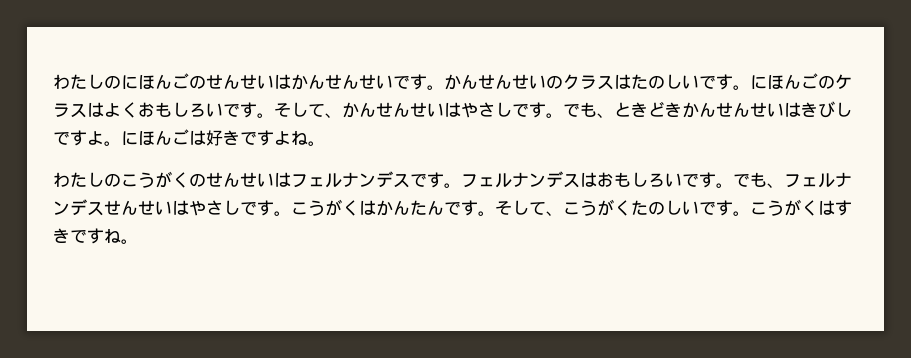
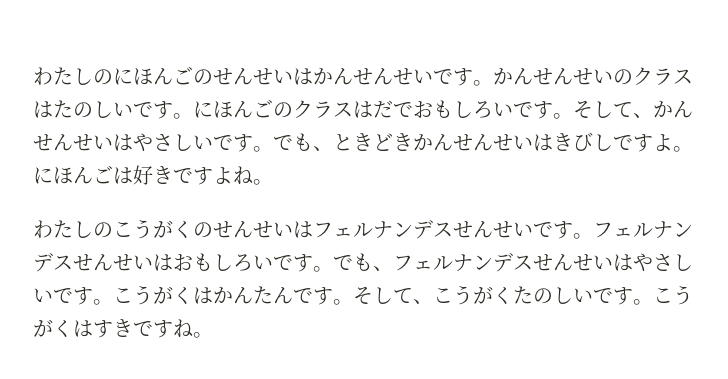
- にほんごのケラスはよくおもしろいです。
+ にほんごのクラスはだでおもしろいです。
- そして、かんせんせいはやさしです。
+ そして、かんせんせいはやさしいです。
- わたしのこうがくのせんせいはフェルナンデスです。
+ わたしのこうがくのせんせいはフェルナンデスせんせいです。
- フェルナンデスはおもしろいです。
+ フェルナンデスせんせいはおもしろいです。
- でも、フェルナンデスせんせいはやさしです。
+ でも、フェルナンデスせんせいはやさしいです。

